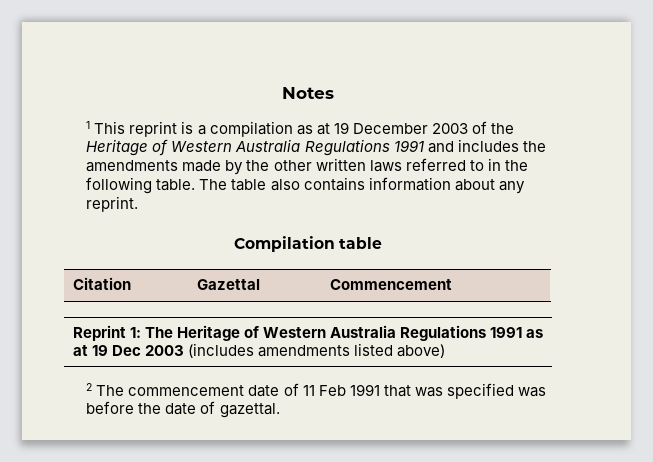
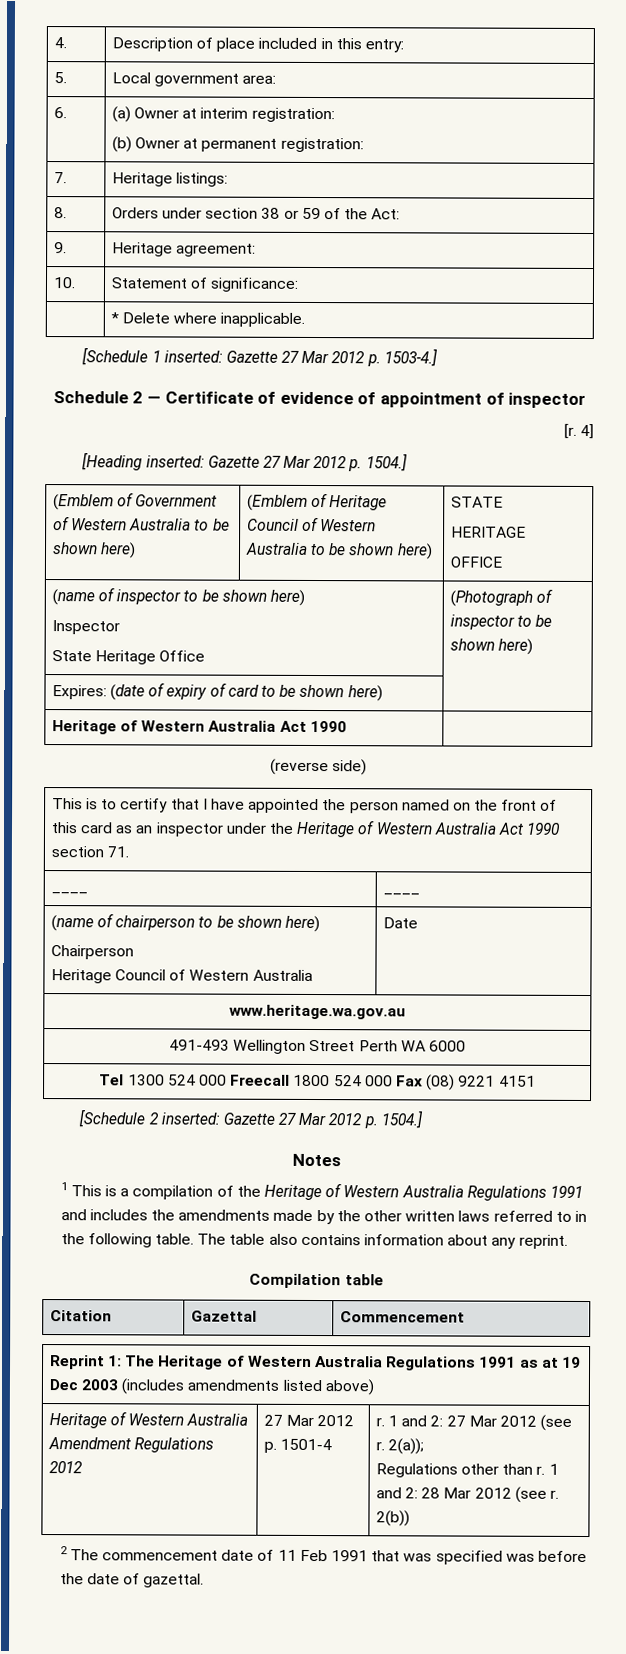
+ 4. | Description of place included in this entry:
+ 5. | Local government area:
+ 6. | (a) Owner at interim registration:
+ (b) Owner at permanent registration:
+ 7. | Heritage listings:
+ 8. | Orders under section 38 or 59 of the Act:
+ 9. | Heritage agreement:
+ 10. | Statement of significance:
+ | * Delete where inapplicable.
+ [Schedule 1 inserted: Gazette 27 Mar 2012 p. 1503-4.]
+ Schedule 2 — Certificate of evidence of appointment of inspector
+ [r. 4]
+ [Heading inserted: Gazette 27 Mar 2012 p. 1504.]
+ (Emblem of Government of Western Australia to be shown here) | (Emblem of Heritage Council of Western Australia to be shown here) | STATE
+ HERITAGE
+ OFFICE
+ (name of inspector to be shown here)
+ Inspector
+ State Heritage Office | (Photograph of inspector to be shown here)
+ Expires: (date of expiry of card to be shown here) |
+ Heritage of Western Australia Act 1990 |
+ (reverse side)
+ This is to certify that I have appointed the person named on the front of this card as an inspector under the Heritage of Western Australia Act 1990 section 71.
+ ____ | ____
+ (name of chairperson to be shown here)
+ Chairperson
+ Heritage Council of Western Australia | Date
+ www.heritage.wa.gov.au
+ 491-493 Wellington Street Perth WA 6000
+ Tel 1300 524 000 Freecall 1800 524 000 Fax (08) 9221 4151
+ [Schedule 2 inserted: Gazette 27 Mar 2012 p. 1504.]
- 1 This reprint is a compilation as at 19 December 2003 of the Heritage of Western Australia Regulations 1991 and includes the amendments made by the other written laws referred to in the following table.
+ 1 This is a compilation of the Heritage of Western Australia Regulations 1991 and includes the amendments made by the other written laws referred to in the following table.
+ Heritage of Western Australia Amendment Regulations 2012 | 27 Mar 2012 p. 1501-4 | r. 1 and 2: 27 Mar 2012 (see r. 2(a));
+ Regulations other than r. 1 and 2: 28 Mar 2012 (see r. 2(b))

